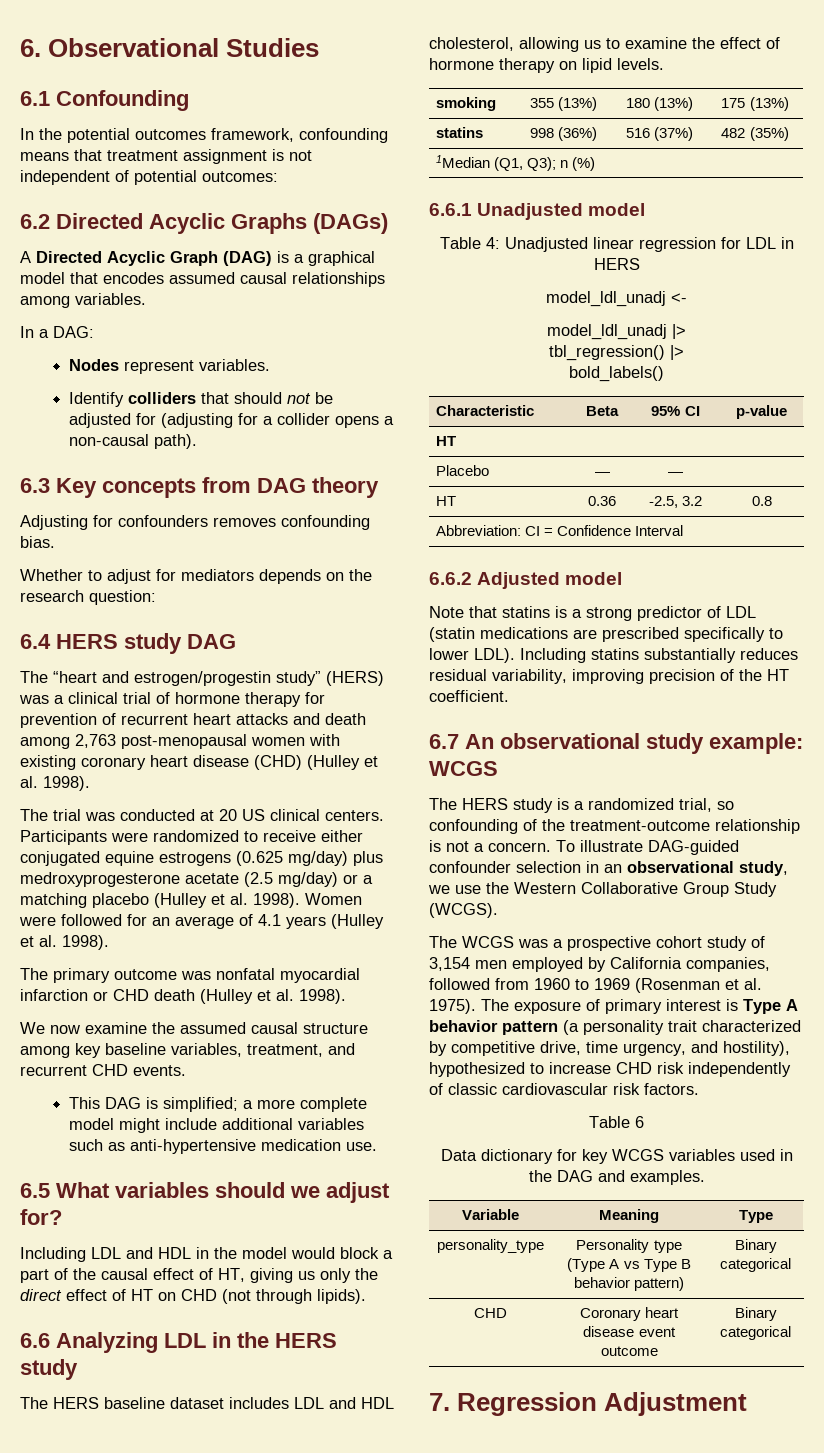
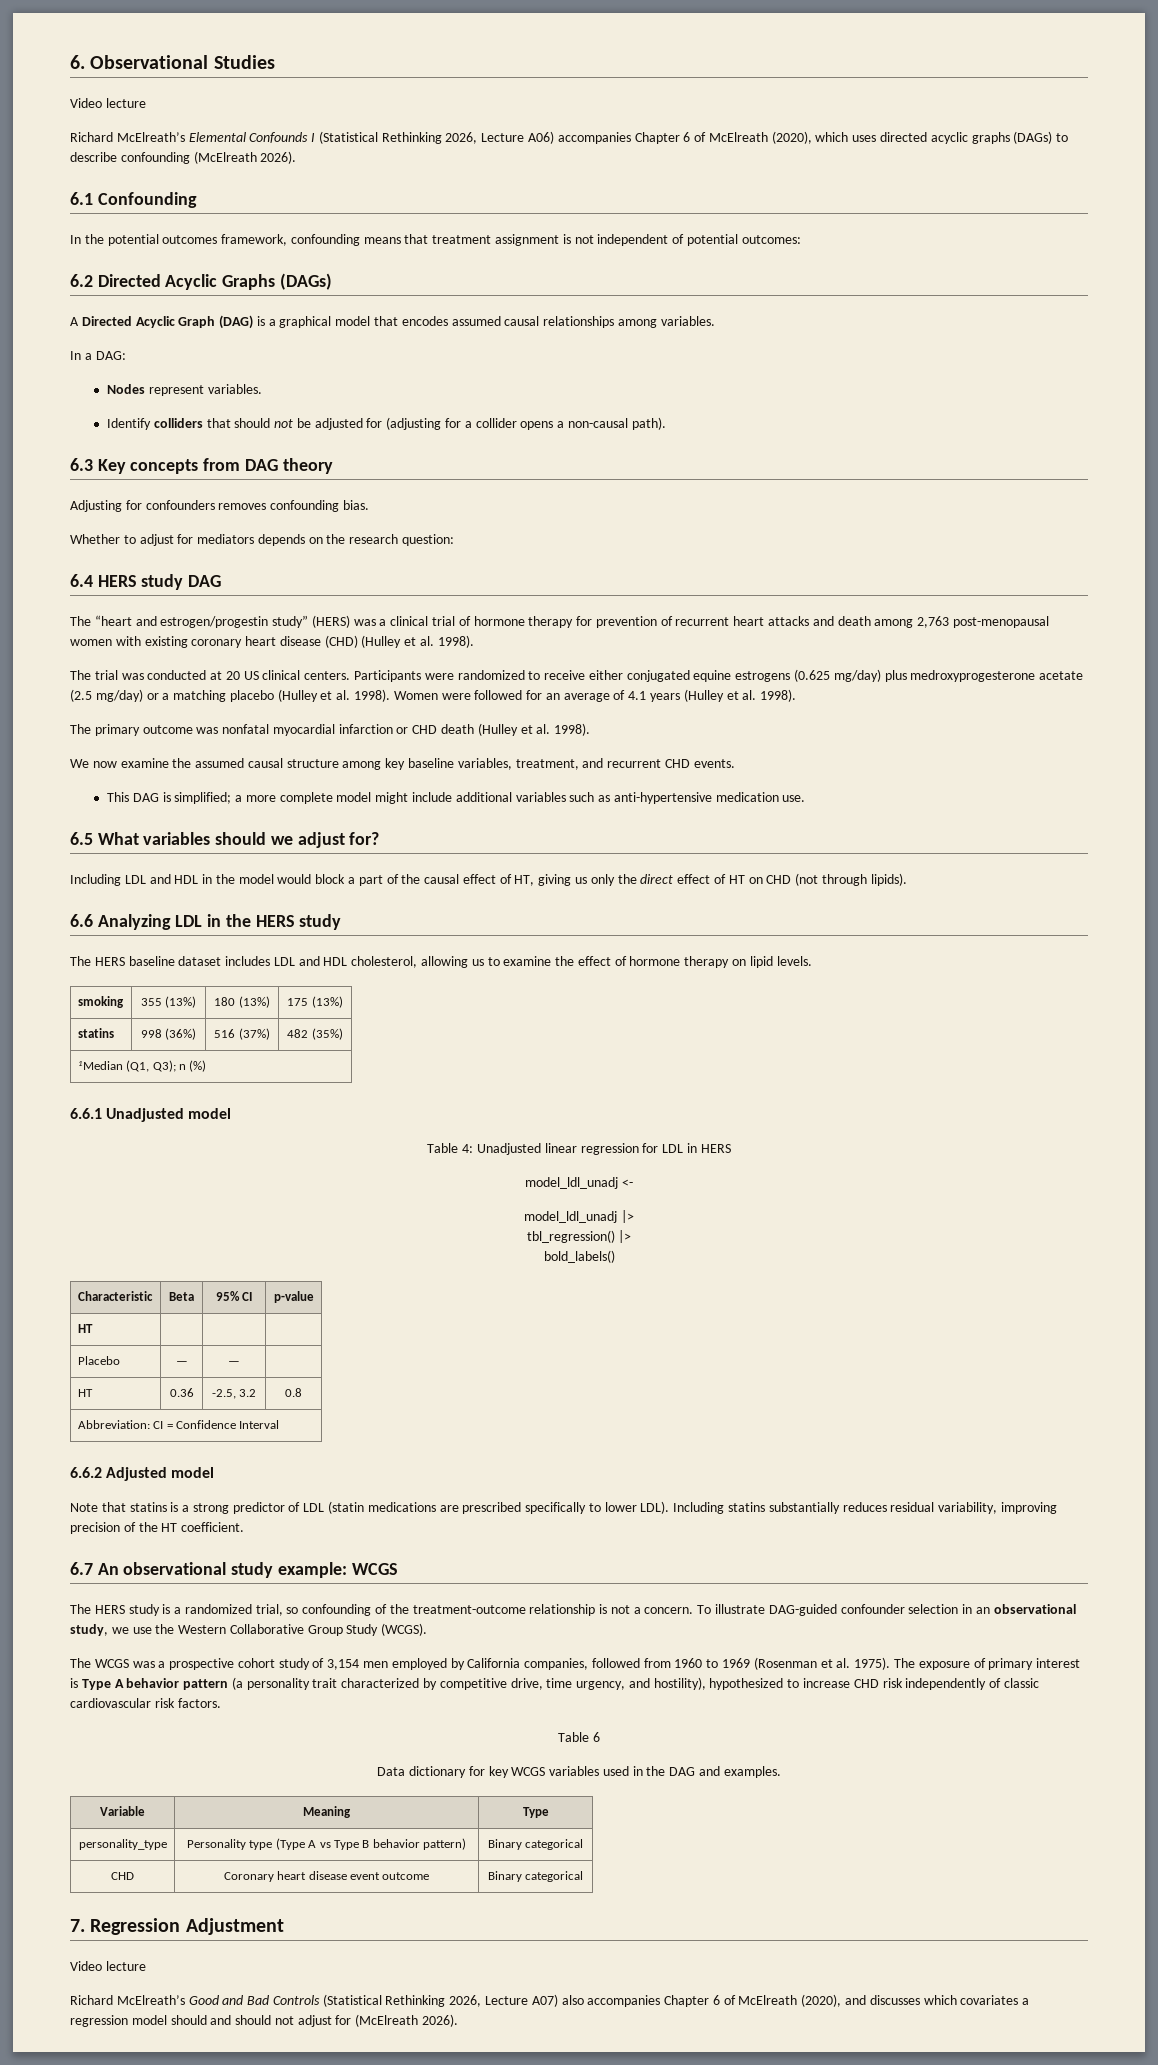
  6. Observational Studies
+ Video lecture
+ Richard McElreath’s Elemental Confounds I (Statistical Rethinking 2026, Lecture A06) accompanies Chapter 6 of McElreath (2020), which uses directed acyclic graphs (DAGs) to describe confounding (McElreath 2026).
  7. Regression Adjustment
+ Video lecture
+ Richard McElreath’s Good and Bad Controls (Statistical Rethinking 2026, Lecture A07) also accompanies Chapter 6 of McElreath (2020), and discusses which covariates a regression model should and should not adjust for (McElreath 2026).

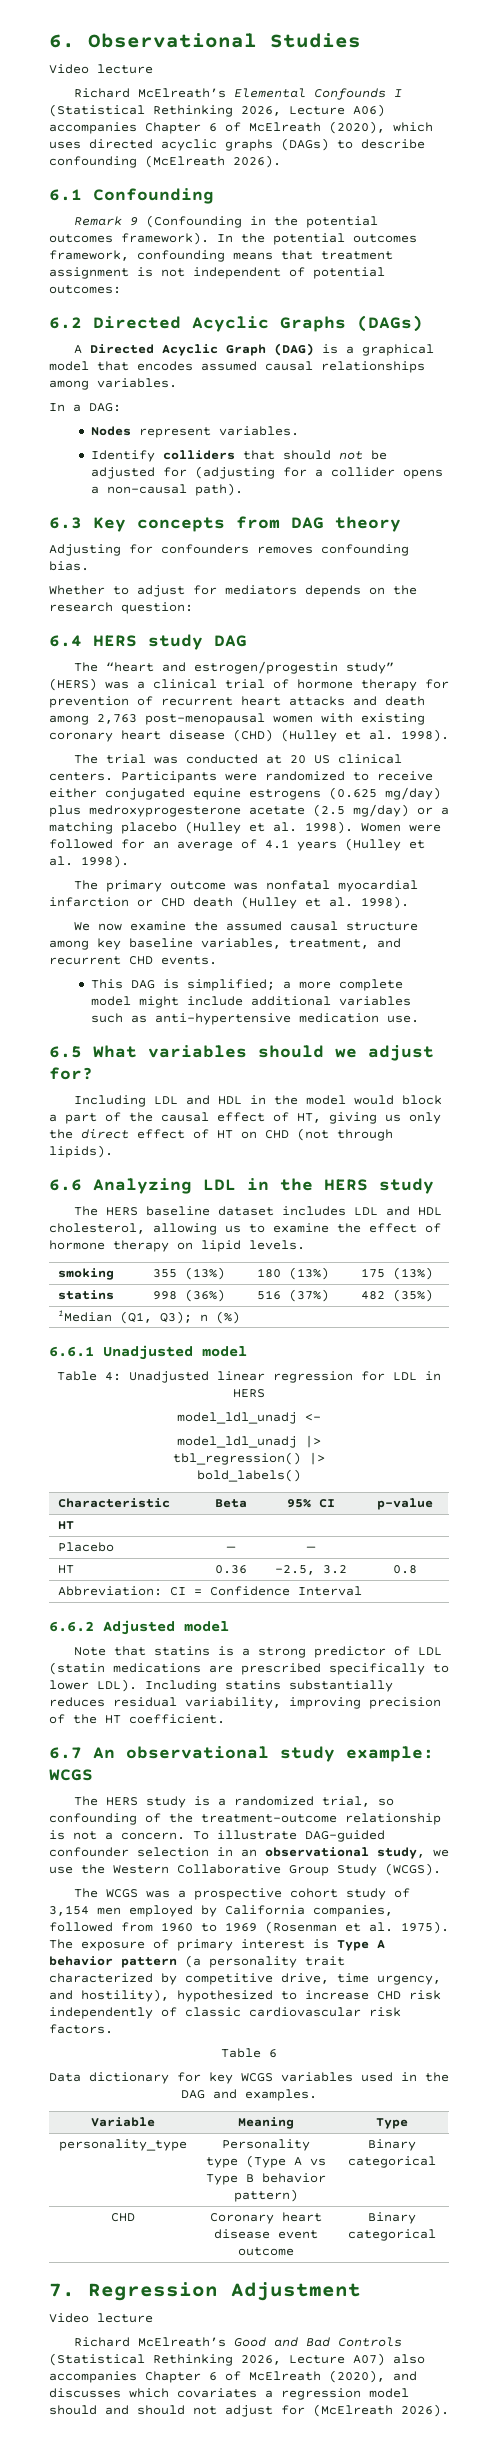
+ Remark 9 (Confounding in the potential outcomes framework).

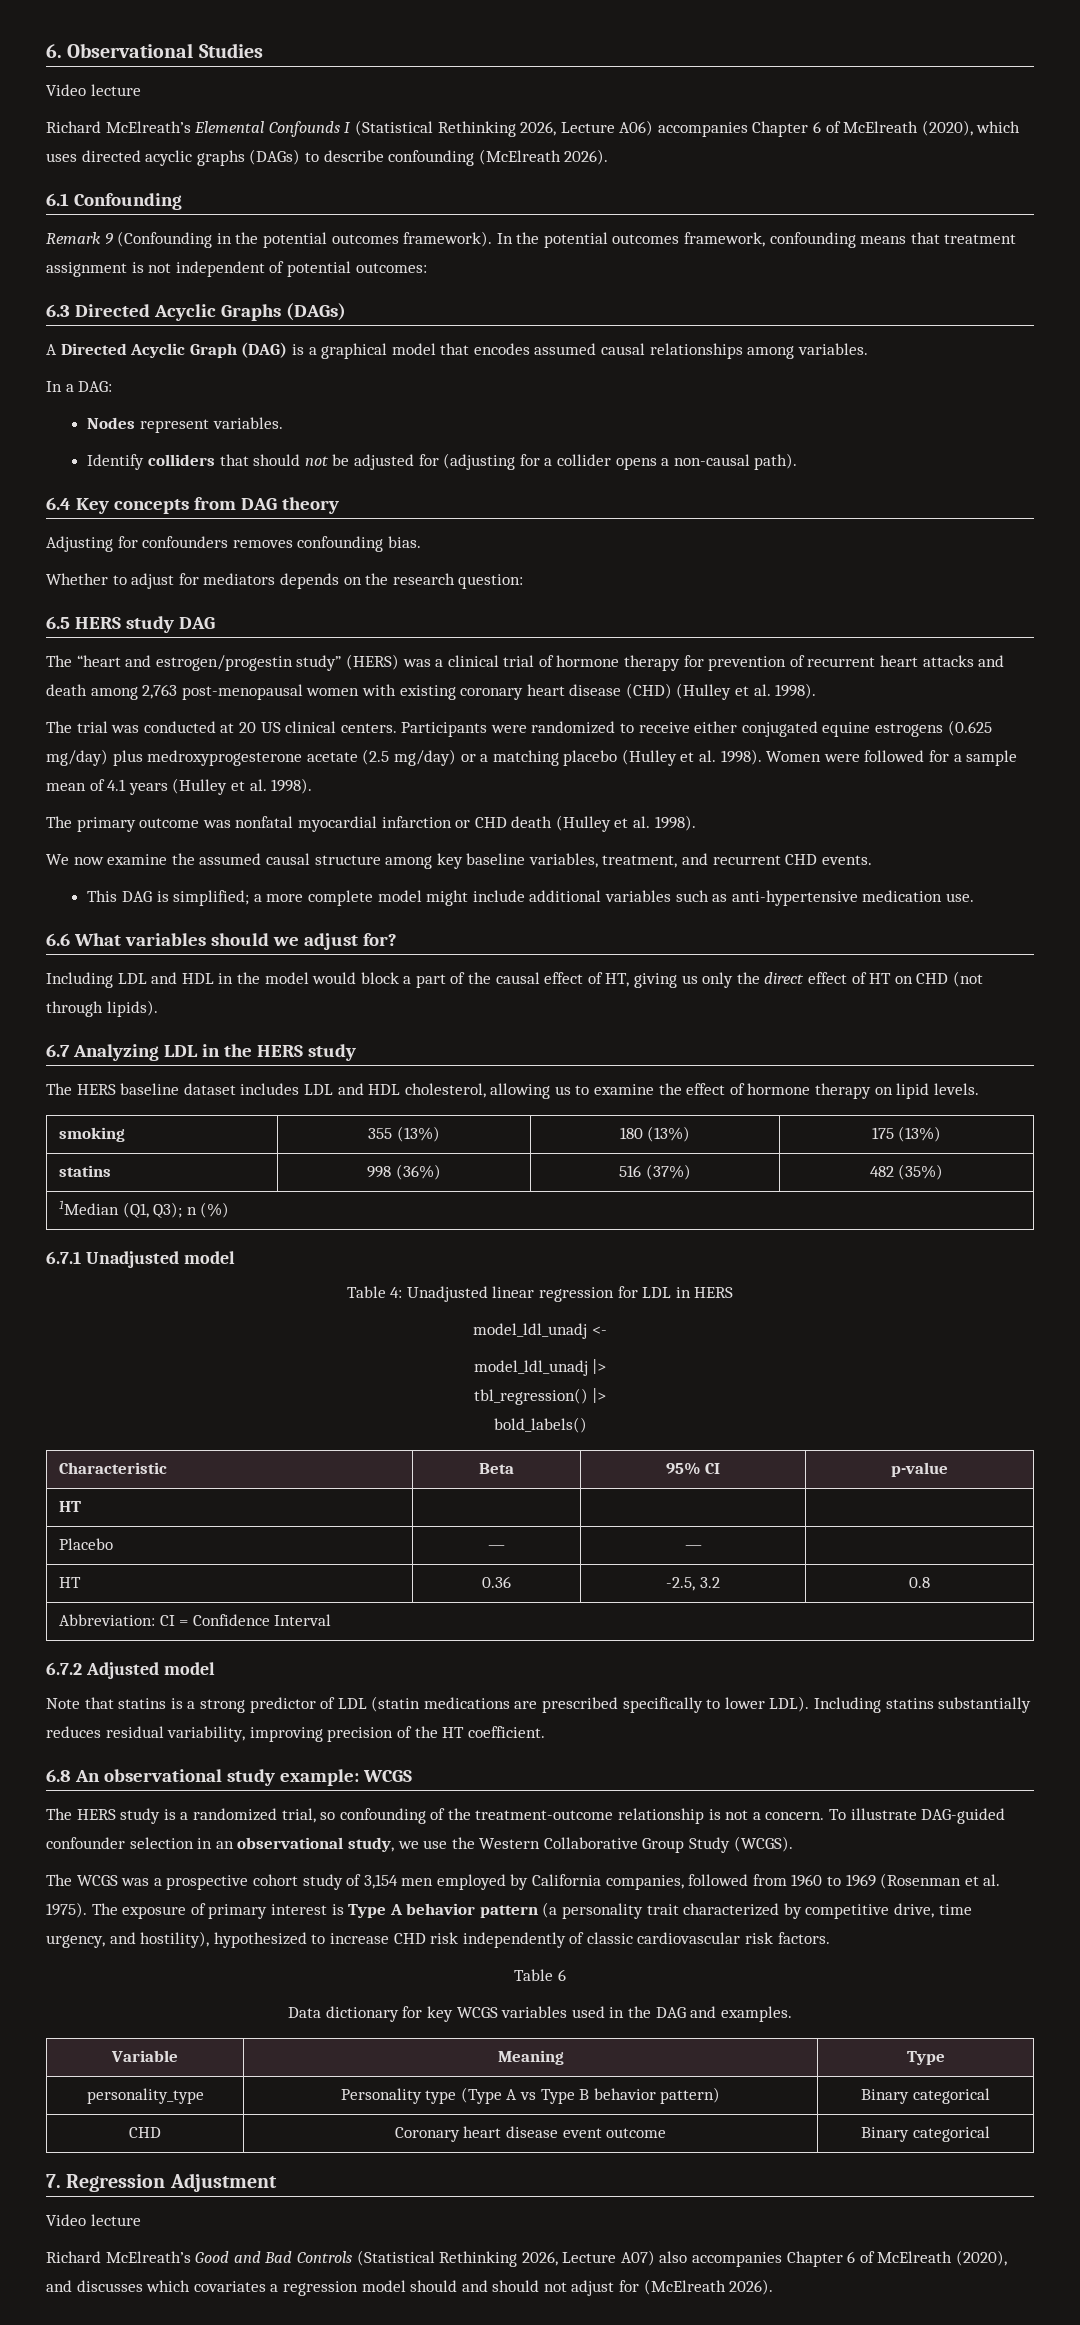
- 6.2 Directed Acyclic Graphs (DAGs)
+ 6.3 Directed Acyclic Graphs (DAGs)
- 6.3 Key concepts from DAG theory
+ 6.4 Key concepts from DAG theory
- 6.4 HERS study DAG
+ 6.5 HERS study DAG
- Women were followed for an average of 4.1 years (Hulley et al. 1998).
+ Women were followed for a sample mean of 4.1 years (Hulley et al. 1998).
- 6.5 What variables should we adjust for?
+ 6.6 What variables should we adjust for?
- 6.6 Analyzing LDL in the HERS study
+ 6.7 Analyzing LDL in the HERS study
- 6.6.1 Unadjusted model
+ 6.7.1 Unadjusted model
- 6.6.2 Adjusted model
+ 6.7.2 Adjusted model
- 6.7 An observational study example: WCGS
+ 6.8 An observational study example: WCGS

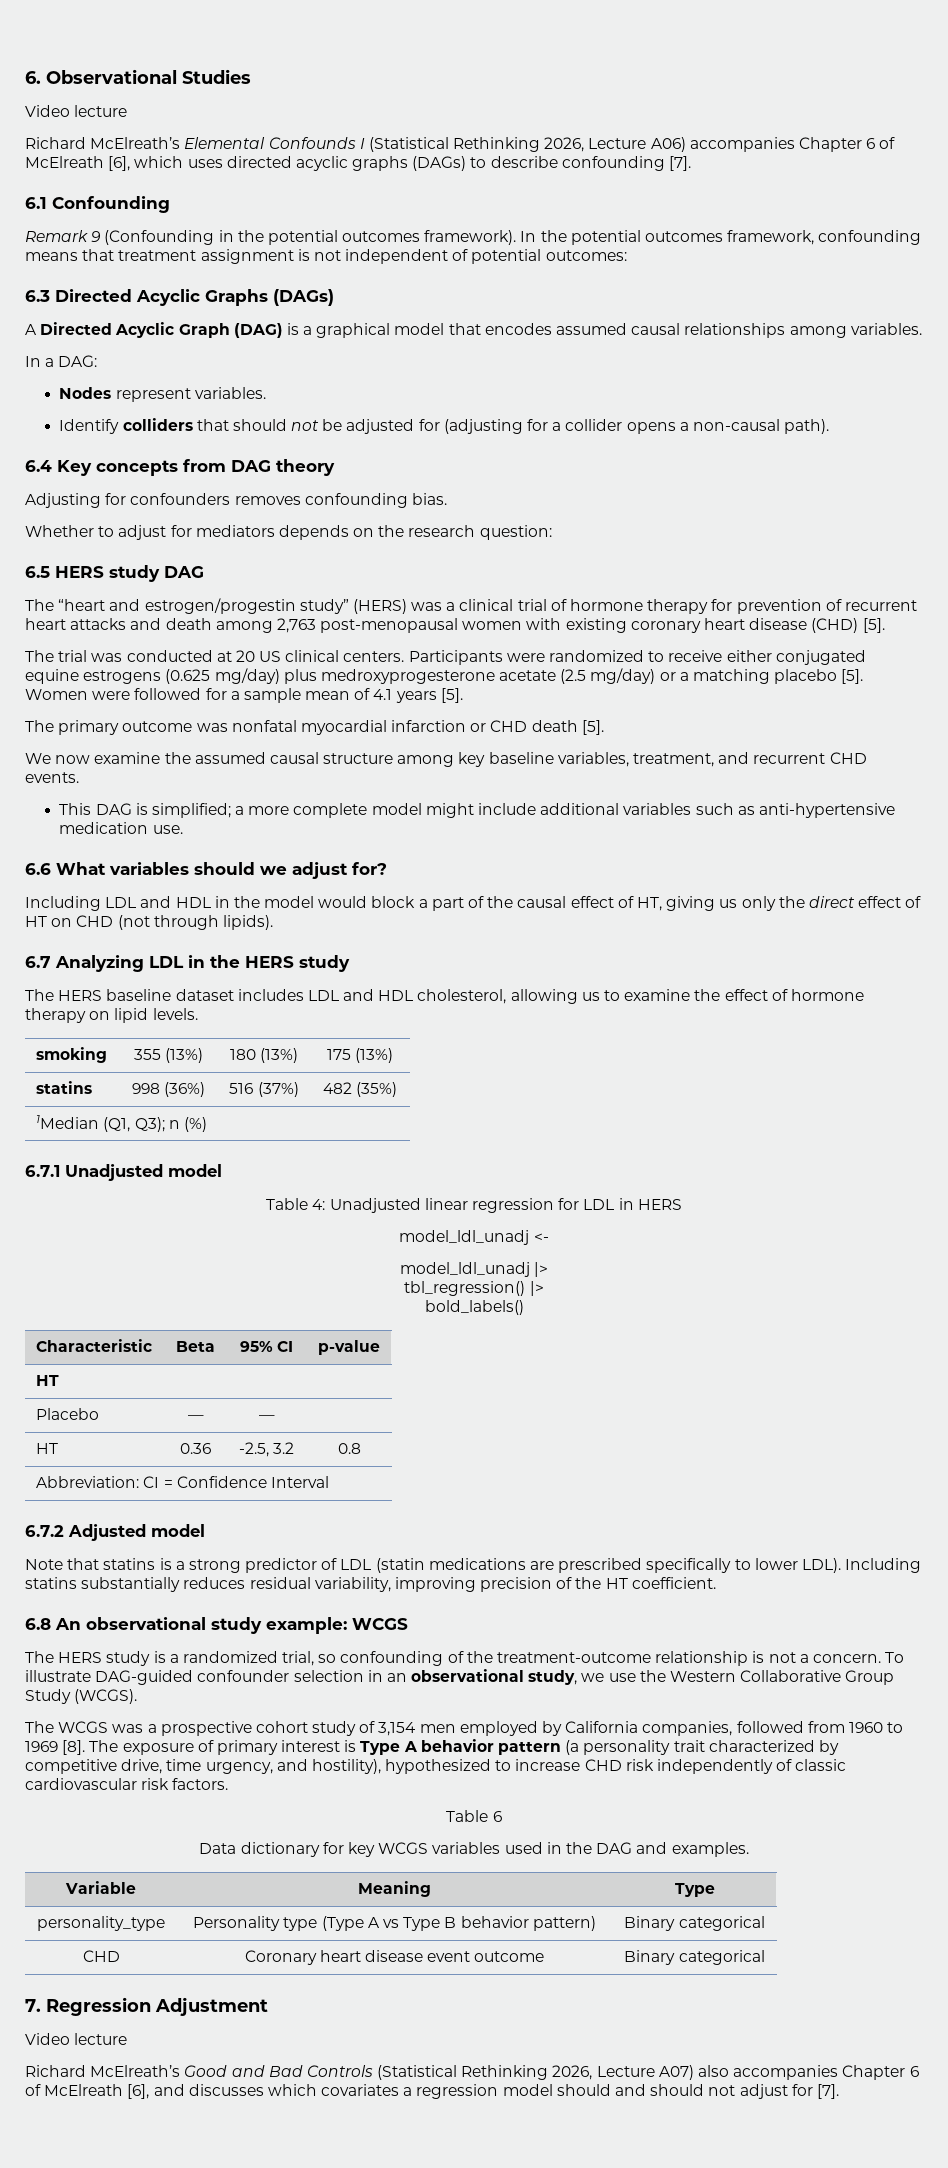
- Richard McElreath’s Elemental Confounds I (Statistical Rethinking 2026, Lecture A06) accompanies Chapter 6 of McElreath (2020), which uses directed acyclic graphs (DAGs) to describe confounding (McElreath 2026).
+ Richard McElreath’s Elemental Confounds I (Statistical Rethinking 2026, Lecture A06) accompanies Chapter 6 of McElreath [6], which uses directed acyclic graphs (DAGs) to describe confounding [7].
- The “heart and estrogen/progestin study” (HERS) was a clinical trial of hormone therapy for prevention of recurrent heart attacks and death among 2,763 post-menopausal women with existing coronary heart disease (CHD) (Hulley et al. 1998).
+ The “heart and estrogen/progestin study” (HERS) was a clinical trial of hormone therapy for prevention of recurrent heart attacks and death among 2,763 post-menopausal women with existing coronary heart disease (CHD) [5].
- Participants were randomized to receive either conjugated equine estrogens (0.625 mg/day) plus medroxyprogesterone acetate (2.5 mg/day) or a matching placebo (Hulley et al. 1998).
+ Participants were randomized to receive either conjugated equine estrogens (0.625 mg/day) plus medroxyprogesterone acetate (2.5 mg/day) or a matching placebo [5].
- Women were followed for a sample mean of 4.1 years (Hulley et al. 1998).
+ Women were followed for a sample mean of 4.1 years [5].
- The primary outcome was nonfatal myocardial infarction or CHD death (Hulley et al. 1998).
+ The primary outcome was nonfatal myocardial infarction or CHD death [5].
- The WCGS was a prospective cohort study of 3,154 men employed by California companies, followed from 1960 to 1969 (Rosenman et al. 1975).
+ The WCGS was a prospective cohort study of 3,154 men employed by California companies, followed from 1960 to 1969 [8].
- Richard McElreath’s Good and Bad Controls (Statistical Rethinking 2026, Lecture A07) also accompanies Chapter 6 of McElreath (2020), and discusses which covariates a regression model should and should not adjust for (McElreath 2026).
+ Richard McElreath’s Good and Bad Controls (Statistical Rethinking 2026, Lecture A07) also accompanies Chapter 6 of McElreath [6], and discusses which covariates a regression model should and should not adjust for [7].

